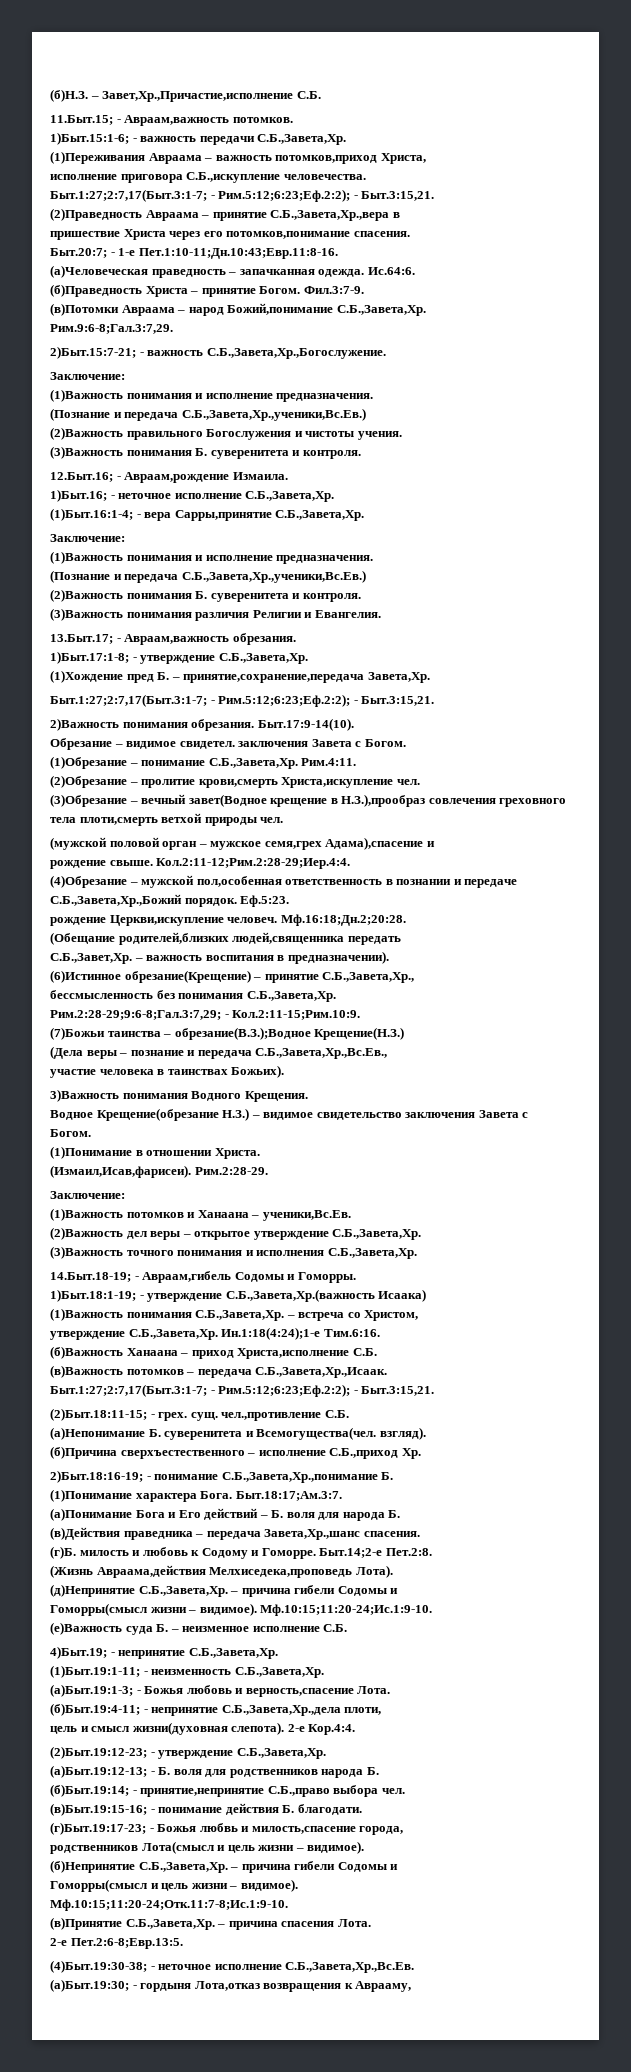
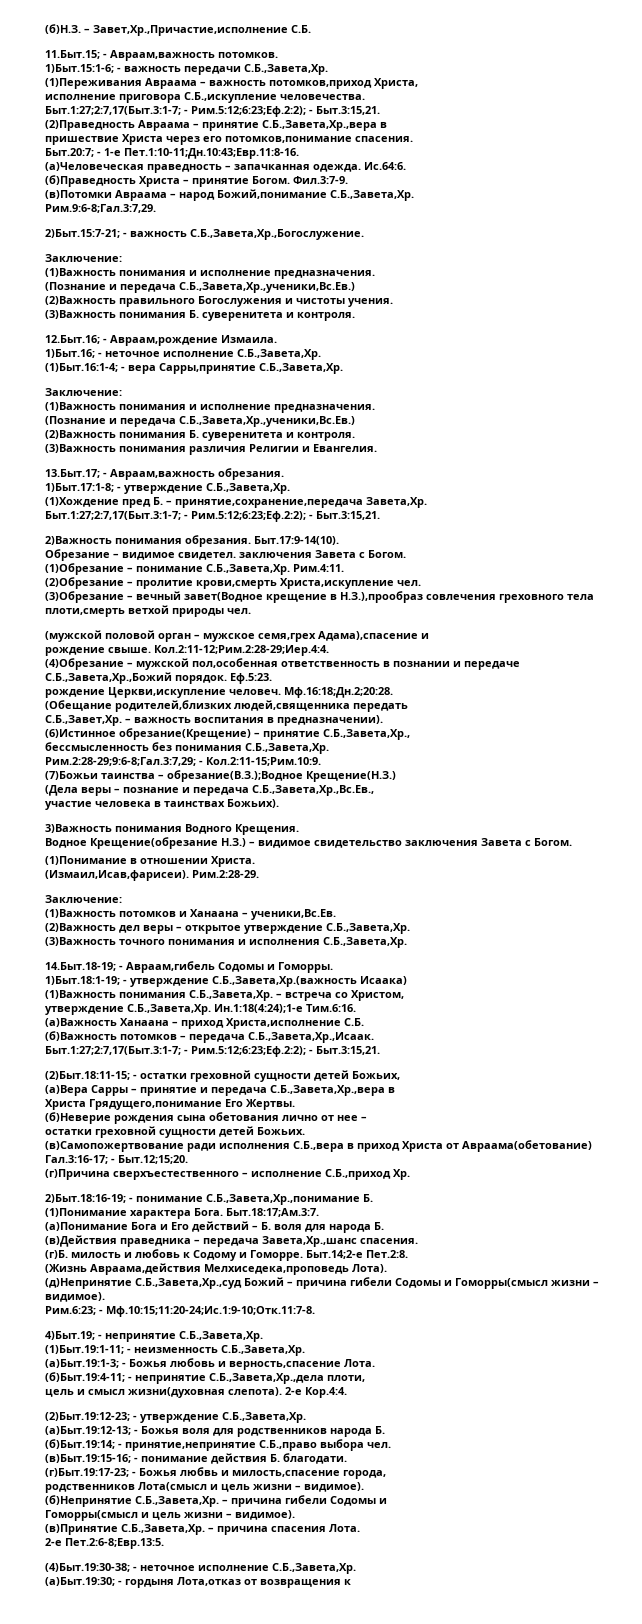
- (б)Важность Ханаана – приход Христа,исполнение С.Б.
+ (а)Важность Ханаана – приход Христа,исполнение С.Б.
- (в)Важность потомков – передача С.Б.,Завета,Хр.,Исаак.
+ (б)Важность потомков – передача С.Б.,Завета,Хр.,Исаак.
- (2)Быт.18:11-15; - грех. сущ. чел.,противление С.Б.
- (а)Непонимание Б. суверенитета и Всемогущества(чел. взгляд).
- (б)Причина сверхъестественного – исполнение С.Б.,приход Хр.
+ (2)Быт.18:11-15; - остатки греховной сущности детей Божьих,
+ (а)Вера Сарры – принятие и передача С.Б.,Завета,Хр.,вера в
+ Христа Грядущего,понимание Его Жертвы.
+ (б)Неверие рождения сына обетования лично от нее –
+ остатки греховной сущности детей Божьих.
+ (в)Самопожертвование ради исполнения С.Б.,вера в приход Христа от Авраама(обетование) Гал.3:16-17; - Быт.12;15;20.
+ (г)Причина сверхъестественного – исполнение С.Б.,приход Хр.
- (д)Непринятие С.Б.,Завета,Хр. – причина гибели Содомы и
- Гоморры(смысл жизни – видимое). Мф.10:15;11:20-24;Ис.1:9-10.
- (е)Важность суда Б. – неизменное исполнение С.Б.
+ (д)Непринятие С.Б.,Завета,Хр.,суд Божий – причина гибели Содомы и Гоморры(смысл жизни – видимое).
+ Рим.6:23; - Мф.10:15;11:20-24;Ис.1:9-10;Отк.11:7-8.
- (а)Быт.19:12-13; - Б. воля для родственников народа Б.
+ (а)Быт.19:12-13; - Божья воля для родственников народа Б.
- Мф.10:15;11:20-24;Отк.11:7-8;Ис.1:9-10.
- (4)Быт.19:30-38; - неточное исполнение С.Б.,Завета,Хр.,Вс.Ев.
+ (4)Быт.19:30-38; - неточное исполнение С.Б.,Завета,Хр.
- (а)Быт.19:30; - гордыня Лота,отказ возвращения к Аврааму,
+ (а)Быт.19:30; - гордыня Лота,отказ от возвращения к

